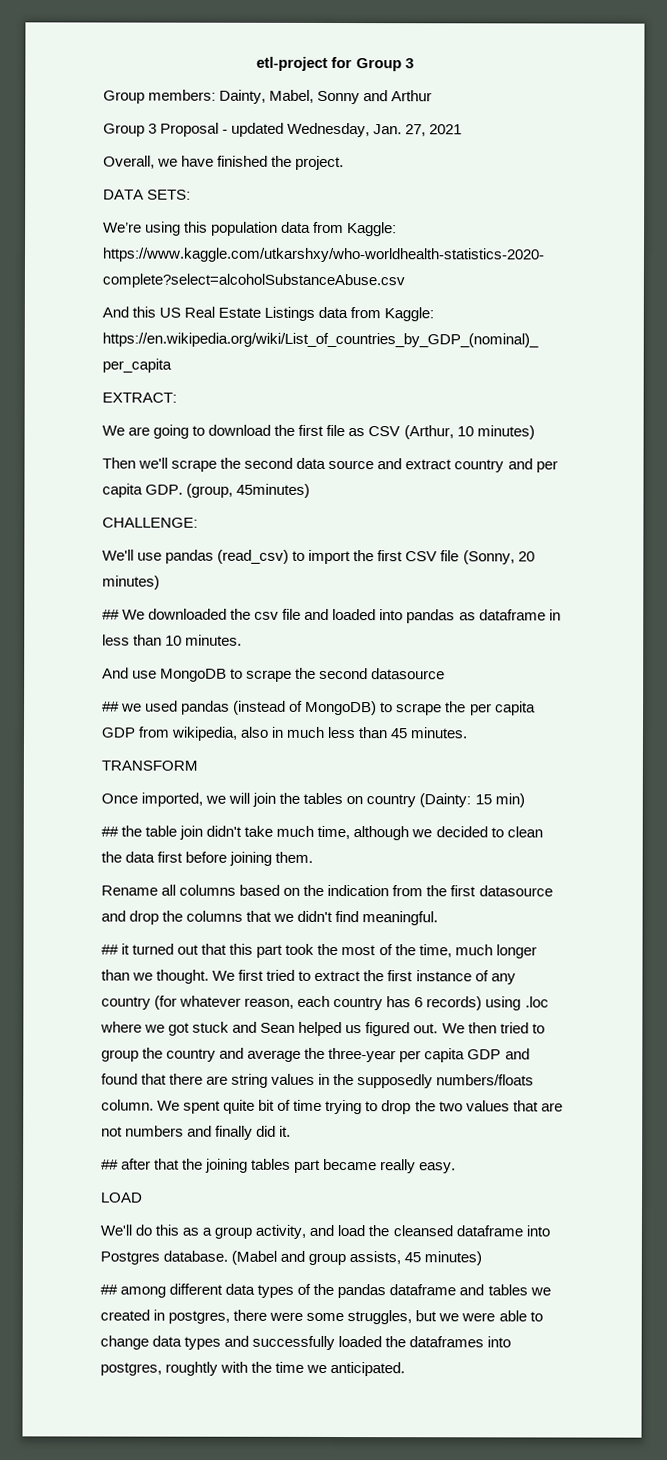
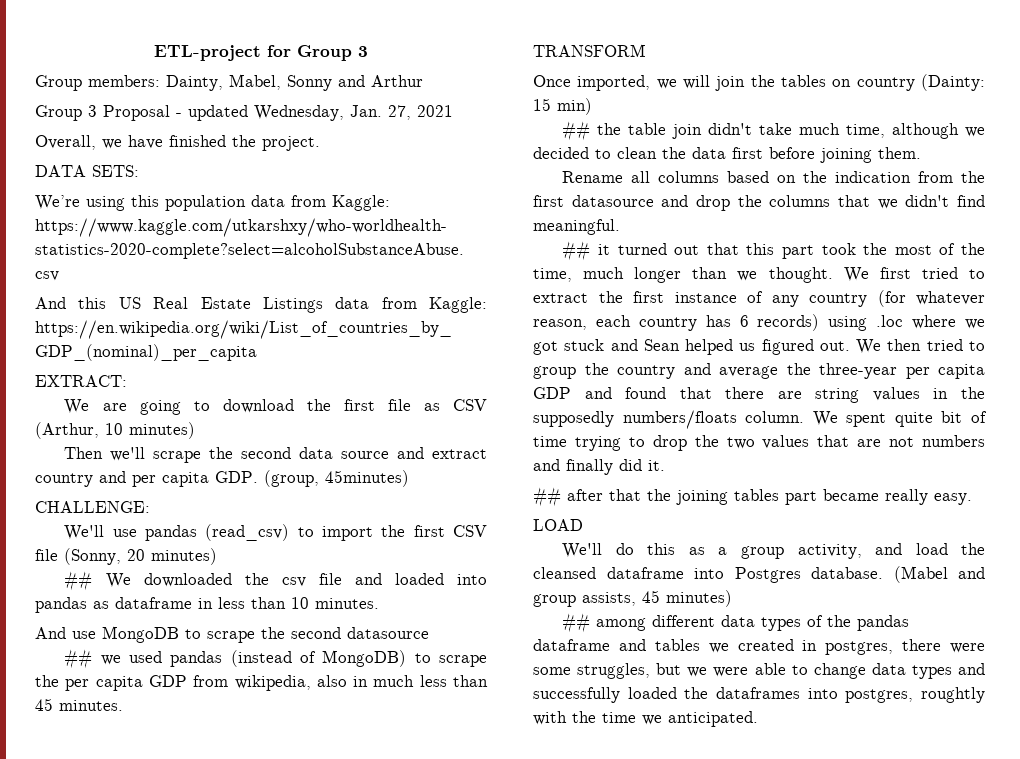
- etl-project for Group 3
+ ETL-project for Group 3

